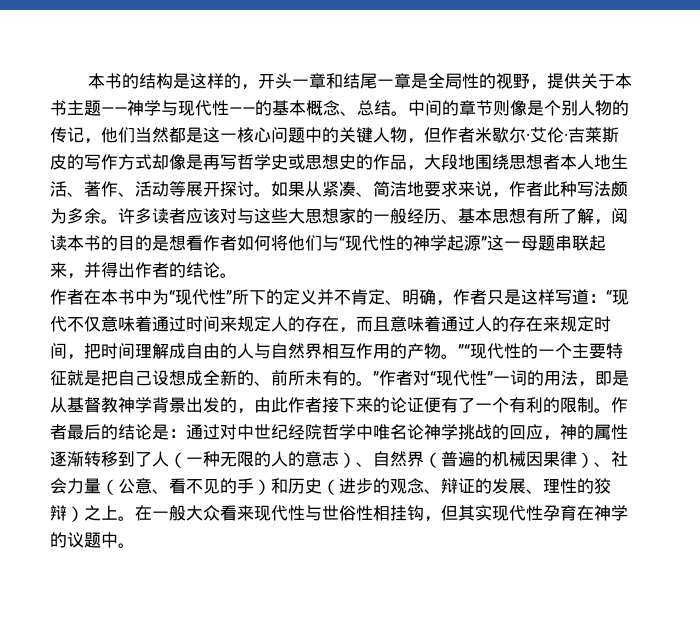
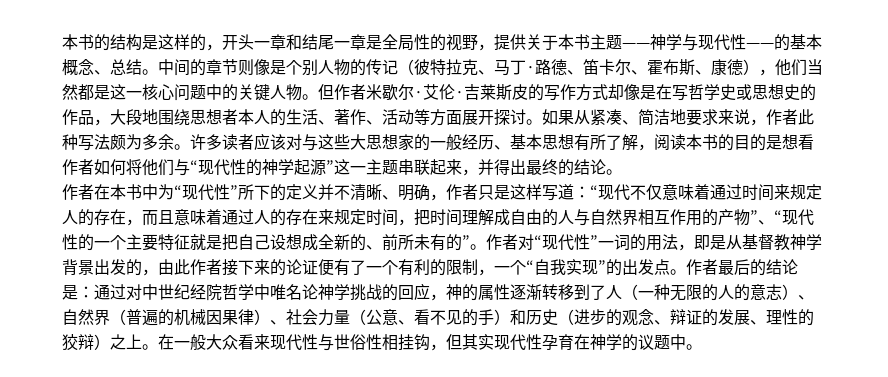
- 中间的章节则像是个别人物的传记，他们当然都是这一核心问题中的关键人物，但作者米歇尔·艾伦·吉莱斯皮的写作方式却像是再写哲学史或思想史的作品，大段地围绕思想者本人地生活、著作、活动等展开探讨。
+ 中间的章节则像是个别人物的传记（彼特拉克、马丁·路德、笛卡尔、霍布斯、康德），他们当然都是这一核心问题中的关键人物。但作者米歇尔·艾伦·吉莱斯皮的写作方式却像是在写哲学史或思想史的作品，大段地围绕思想者本人的生活、著作、活动等方面展开探讨。
- 许多读者应该对与这些大思想家的一般经历、基本思想有所了解，阅读本书的目的是想看作者如何将他们与“现代性的神学起源”这一母题串联起来，并得出作者的结论。
+ 许多读者应该对与这些大思想家的一般经历、基本思想有所了解，阅读本书的目的是想看作者如何将他们与“现代性的神学起源”这一主题串联起来，并得出最终的结论。
- 作者在本书中为“现代性”所下的定义并不肯定、明确，作者只是这样写道：
+ 作者在本书中为“现代性”所下的定义并不清晰、明确，作者只是这样写道：
- “现代不仅意味着通过时间来规定人的存在，而且意味着通过人的存在来规定时间，把时间理解成自由的人与自然界相互作用的产物。”“现代性的一个主要特征就是把自己设想成全新的、前所未有的。”作者对“现代性”一词的用法，即是从基督教神学背景出发的，由此作者接下来的论证便有了一个有利的限制。
+ “现代不仅意味着通过时间来规定人的存在，而且意味着通过人的存在来规定时间，把时间理解成自由的人与自然界相互作用的产物”、“现代性的一个主要特征就是把自己设想成全新的、前所未有的”。作者对“现代性”一词的用法，即是从基督教神学背景出发的，由此作者接下来的论证便有了一个有利的限制，一个“自我实现”的出发点。

